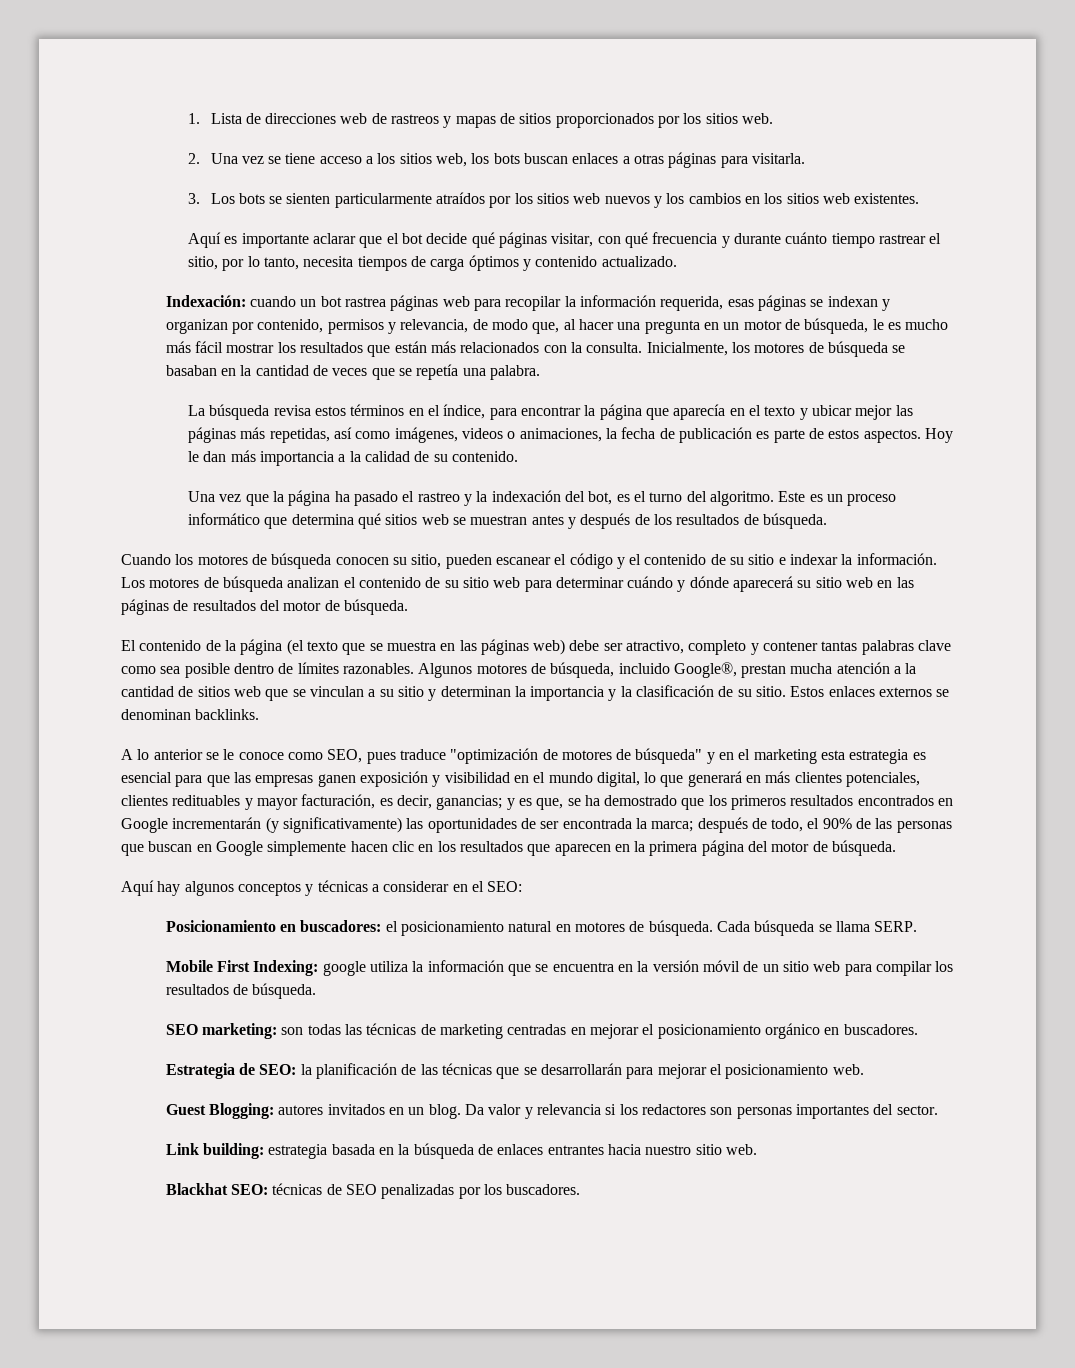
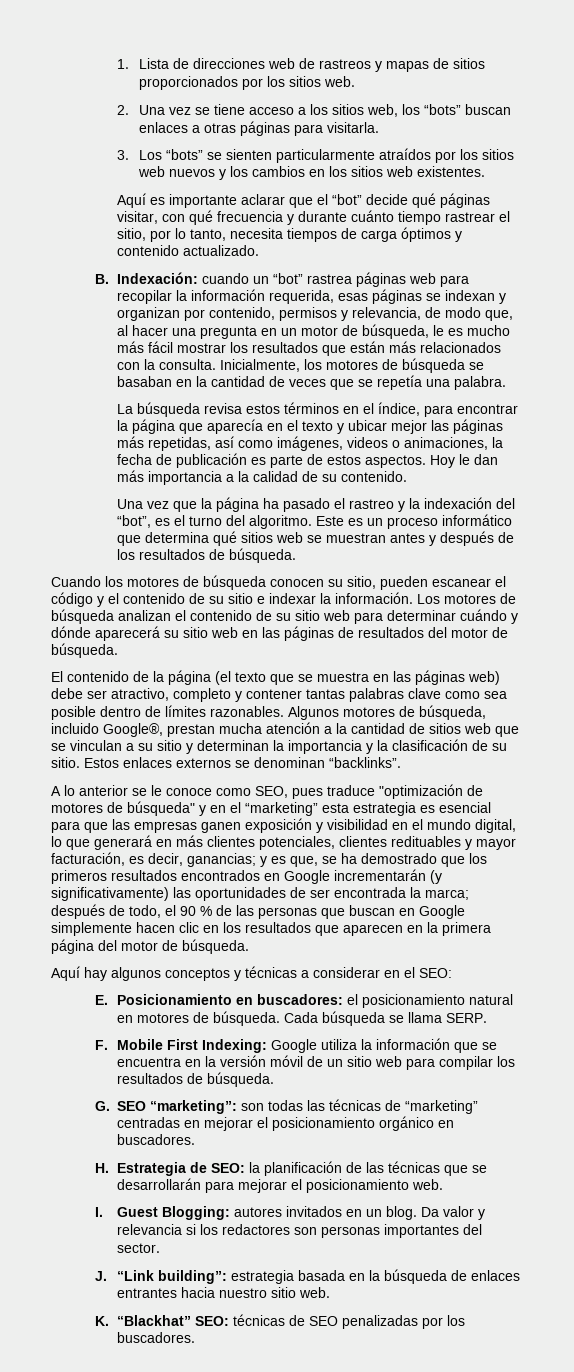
- 2. Una vez se tiene acceso a los sitios web, los bots buscan enlaces a otras páginas para visitarla.
+ 2. Una vez se tiene acceso a los sitios web, los “bots” buscan enlaces a otras páginas para visitarla.
- 3. Los bots se sienten particularmente atraídos por los sitios web nuevos y los cambios en los sitios web existentes.
+ 3. Los “bots” se sienten particularmente atraídos por los sitios web nuevos y los cambios en los sitios web existentes.
- Aquí es importante aclarar que el bot decide qué páginas visitar, con qué frecuencia y durante cuánto tiempo rastrear el sitio, por lo tanto, necesita tiempos de carga óptimos y contenido actualizado.
+ Aquí es importante aclarar que el “bot” decide qué páginas visitar, con qué frecuencia y durante cuánto tiempo rastrear el sitio, por lo tanto, necesita tiempos de carga óptimos y contenido actualizado.
- Indexación: cuando un bot rastrea páginas web para recopilar la información requerida, esas páginas se indexan y organizan por contenido, permisos y relevancia, de modo que, al hacer una pregunta en un motor de búsqueda, le es mucho más fácil mostrar los resultados que están más relacionados con la consulta.
+ B. Indexación: cuando un “bot” rastrea páginas web para recopilar la información requerida, esas páginas se indexan y organizan por contenido, permisos y relevancia, de modo que, al hacer una pregunta en un motor de búsqueda, le es mucho más fácil mostrar los resultados que están más relacionados con la consulta.
- Una vez que la página ha pasado el rastreo y la indexación del bot, es el turno del algoritmo.
+ Una vez que la página ha pasado el rastreo y la indexación del “bot”, es el turno del algoritmo.
- Estos enlaces externos se denominan backlinks.
+ Estos enlaces externos se denominan “backlinks”.
- A lo anterior se le conoce como SEO, pues traduce "optimización de motores de búsqueda" y en el marketing esta estrategia es esencial para que las empresas ganen exposición y visibilidad en el mundo digital, lo que generará en más clientes potenciales, clientes redituables y mayor facturación, es decir, ganancias;
+ A lo anterior se le conoce como SEO, pues traduce "optimización de motores de búsqueda" y en el “marketing” esta estrategia es esencial para que las empresas ganen exposición y visibilidad en el mundo digital, lo que generará en más clientes potenciales, clientes redituables y mayor facturación, es decir, ganancias;
- después de todo, el 90% de las personas que buscan en Google simplemente hacen clic en los resultados que aparecen en la primera página del motor de búsqueda.
+ después de todo, el 90 % de las personas que buscan en Google simplemente hacen clic en los resultados que aparecen en la primera página del motor de búsqueda.
- Posicionamiento en buscadores: el posicionamiento natural en motores de búsqueda.
+ E. Posicionamiento en buscadores: el posicionamiento natural en motores de búsqueda.
- Mobile First Indexing: google utiliza la información que se encuentra en la versión móvil de un sitio web para compilar los resultados de búsqueda.
+ F. Mobile First Indexing: Google utiliza la información que se encuentra en la versión móvil de un sitio web para compilar los resultados de búsqueda.
- SEO marketing: son todas las técnicas de marketing centradas en mejorar el posicionamiento orgánico en buscadores.
+ G. SEO “marketing”: son todas las técnicas de “marketing” centradas en mejorar el posicionamiento orgánico en buscadores.
- Estrategia de SEO: la planificación de las técnicas que se desarrollarán para mejorar el posicionamiento web.
+ H. Estrategia de SEO: la planificación de las técnicas que se desarrollarán para mejorar el posicionamiento web.
- Guest Blogging: autores invitados en un blog.
+ I. Guest Blogging: autores invitados en un blog.
- Link building: estrategia basada en la búsqueda de enlaces entrantes hacia nuestro sitio web.
+ J. “Link building”: estrategia basada en la búsqueda de enlaces entrantes hacia nuestro sitio web.
- Blackhat SEO: técnicas de SEO penalizadas por los buscadores.
+ K. “Blackhat” SEO: técnicas de SEO penalizadas por los buscadores.

